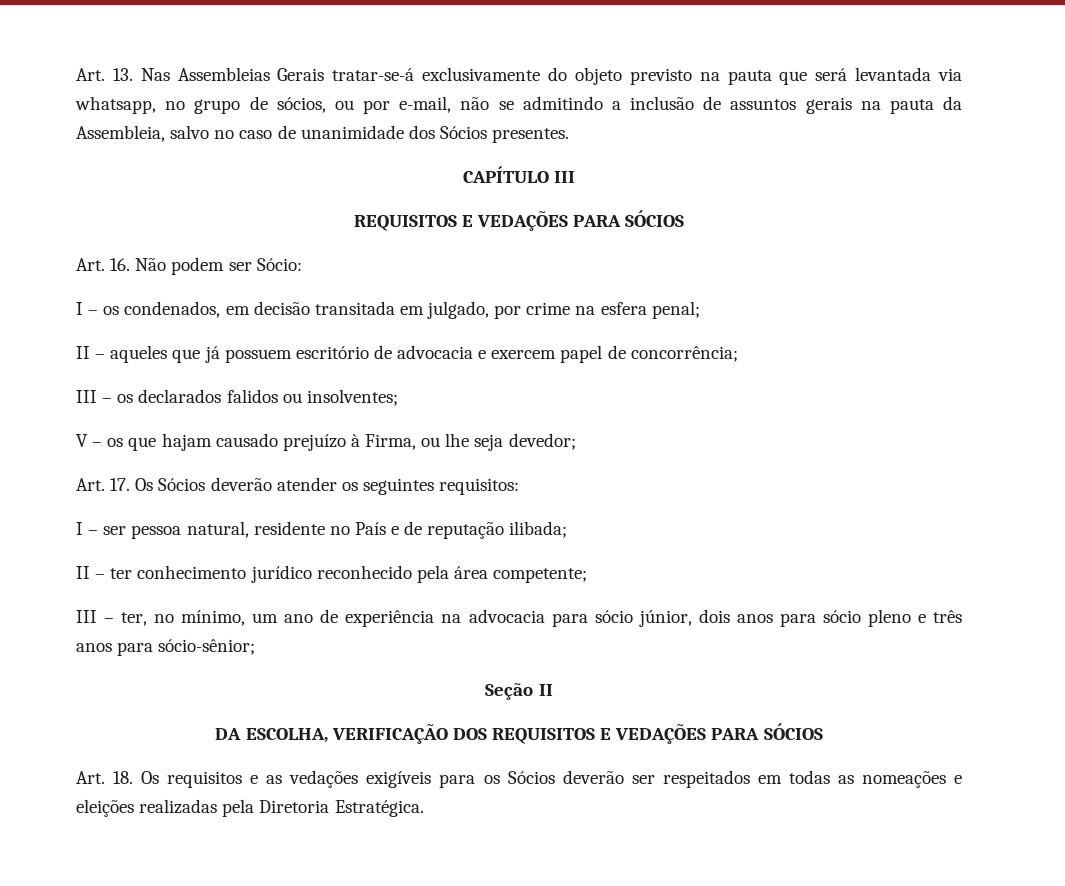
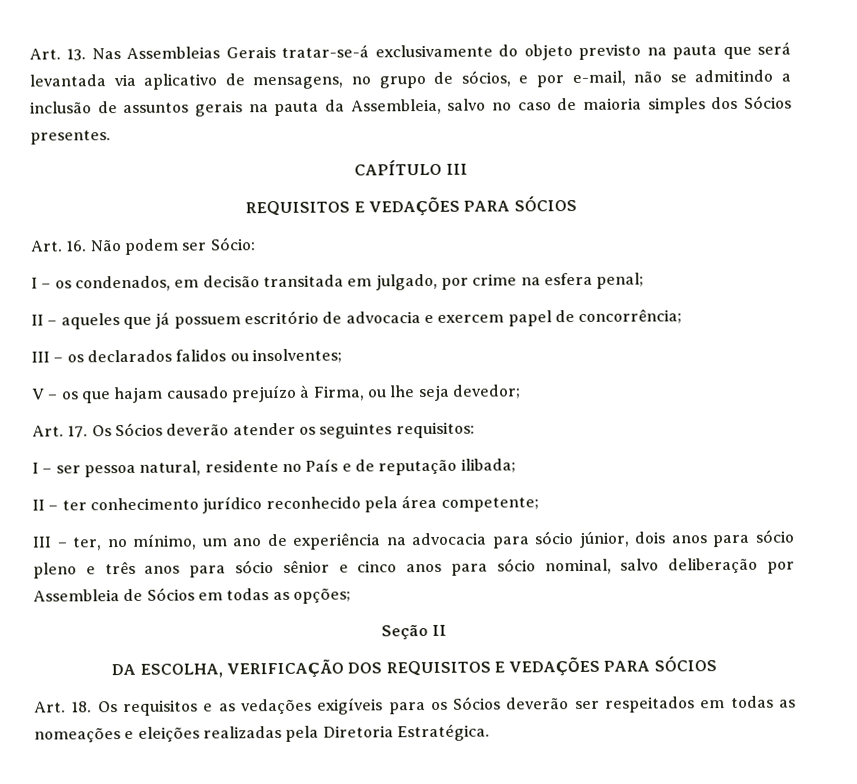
- Art. 13. Nas Assembleias Gerais tratar-se-á exclusivamente do objeto previsto na pauta que será levantada via whatsapp, no grupo de sócios, ou por e-mail, não se admitindo a inclusão de assuntos gerais na pauta da Assembleia, salvo no caso de unanimidade dos Sócios presentes.
+ Art. 13. Nas Assembleias Gerais tratar-se-á exclusivamente do objeto previsto na pauta que será levantada via aplicativo de mensagens, no grupo de sócios, e por e-mail, não se admitindo a inclusão de assuntos gerais na pauta da Assembleia, salvo no caso de maioria simples dos Sócios presentes.
- III – ter, no mínimo, um ano de experiência na advocacia para sócio júnior, dois anos para sócio pleno e três anos para sócio-sênior;
+ III – ter, no mínimo, um ano de experiência na advocacia para sócio júnior, dois anos para sócio pleno e três anos para sócio sênior e cinco anos para sócio nominal, salvo deliberação por Assembleia de Sócios em todas as opções;

